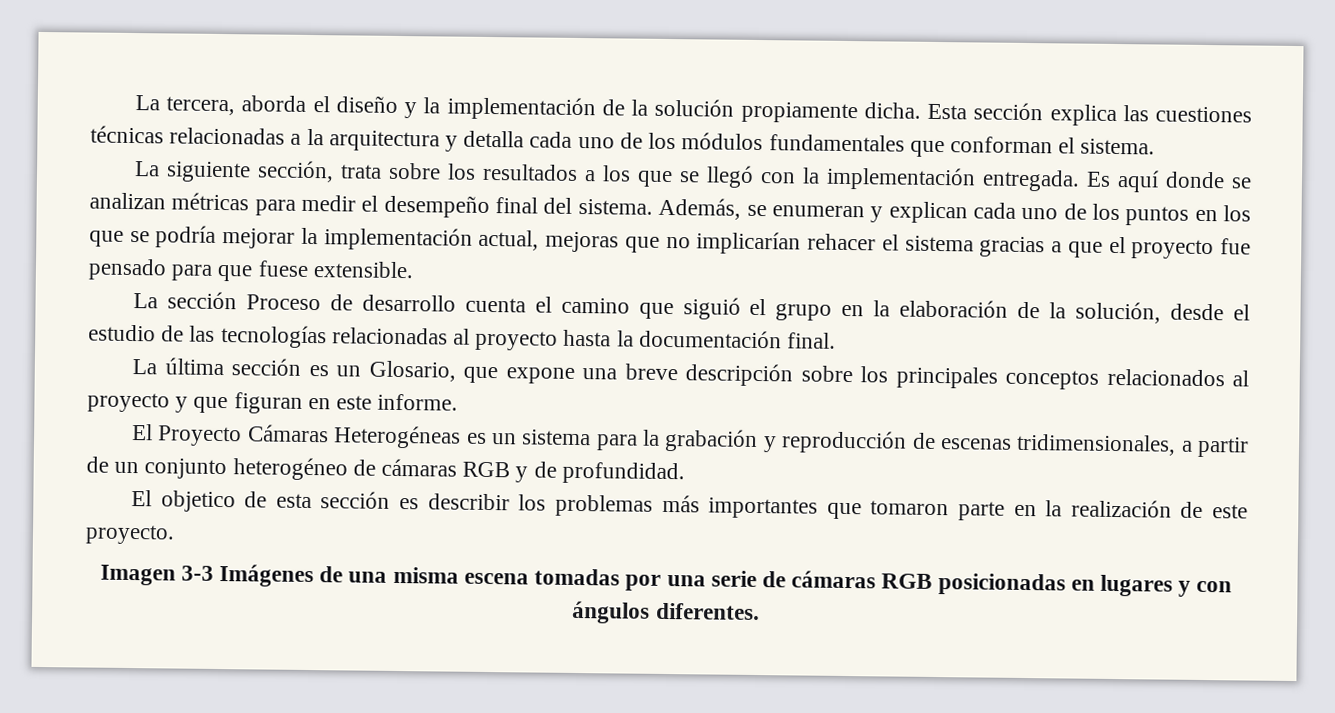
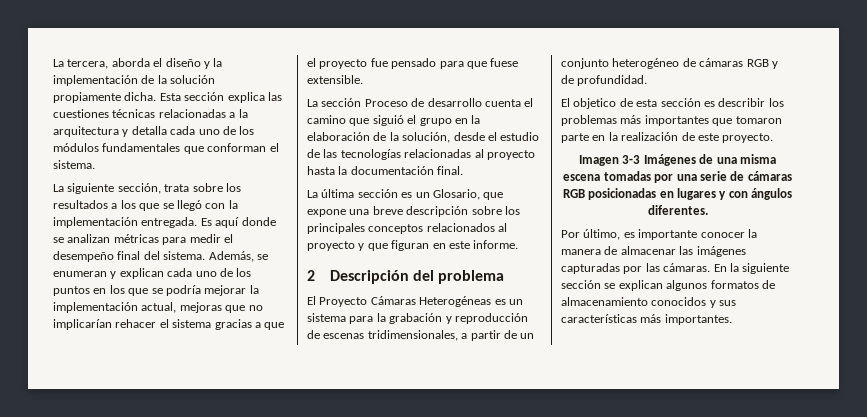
+ 2 Descripción del problema
+ Por último, es importante conocer la manera de almacenar las imágenes capturadas por las cámaras. En la siguiente sección se explican algunos formatos de almacenamiento conocidos y sus características más importantes.

